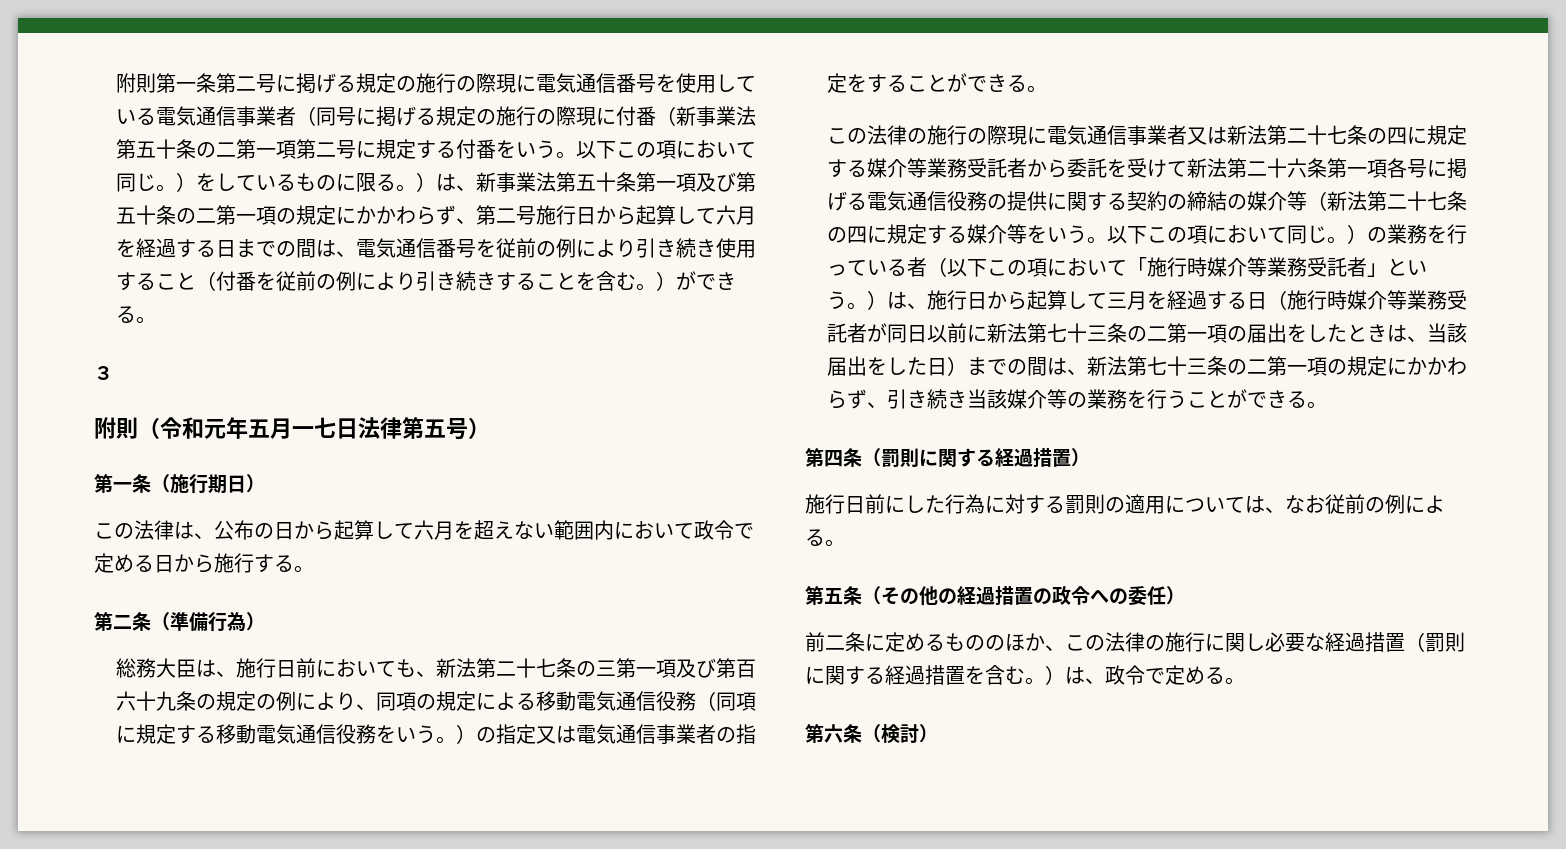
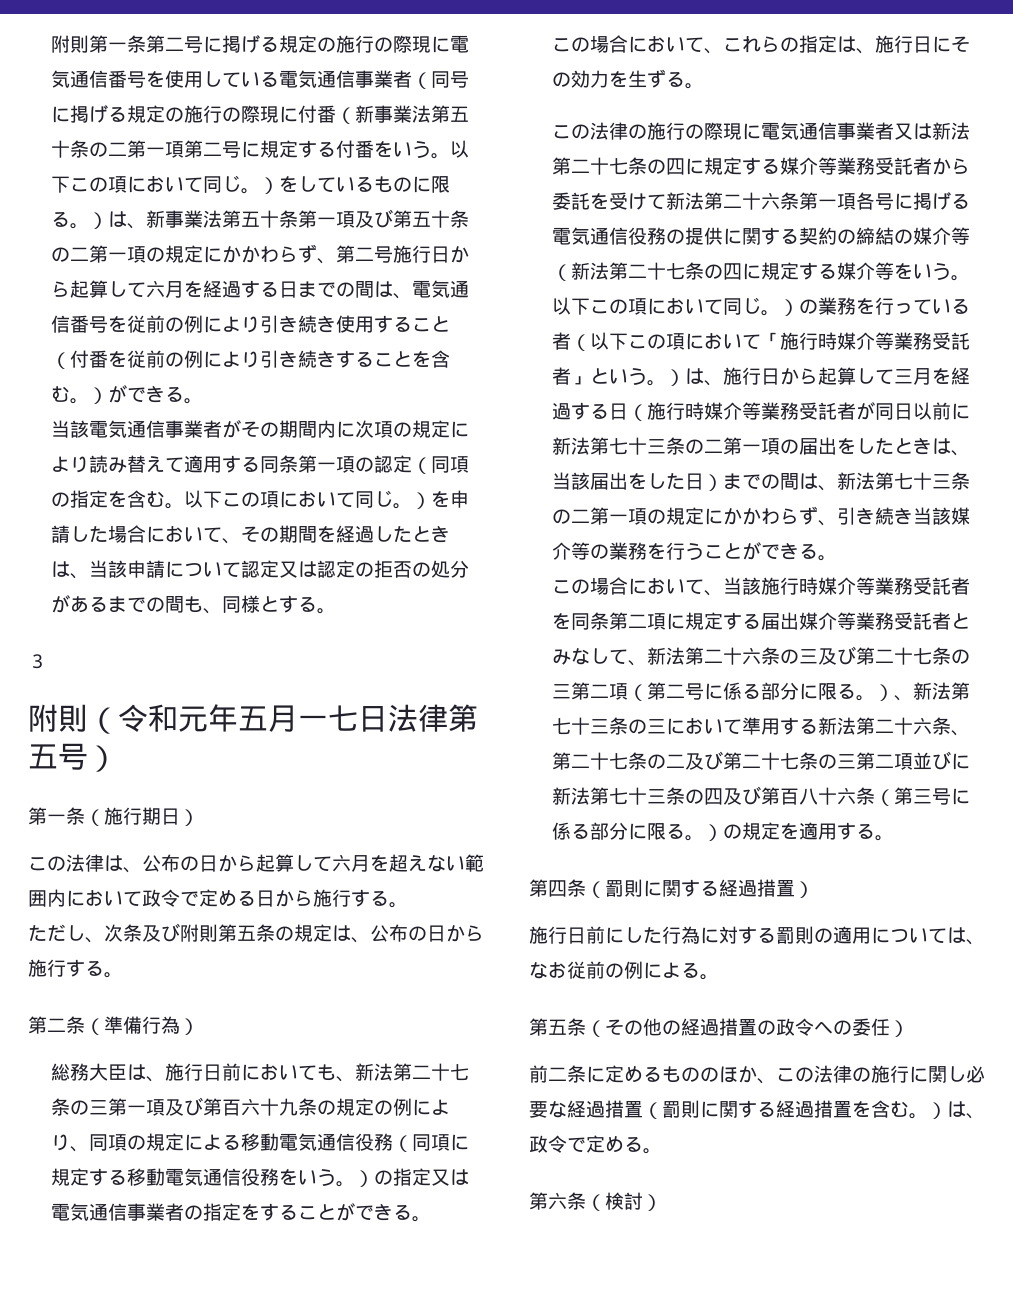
+ 当該電気通信事業者がその期間内に次項の規定により読み替えて適用する同条第一項の認定（同項の指定を含む。以下この項において同じ。）を申請した場合において、その期間を経過したときは、当該申請について認定又は認定の拒否の処分があるまでの間も、同様とする。
+ ただし、次条及び附則第五条の規定は、公布の日から施行する。
+ この場合において、これらの指定は、施行日にその効力を生ずる。
+ この場合において、当該施行時媒介等業務受託者を同条第二項に規定する届出媒介等業務受託者とみなして、新法第二十六条の三及び第二十七条の三第二項（第二号に係る部分に限る。）、新法第七十三条の三において準用する新法第二十六条、第二十七条の二及び第二十七条の三第二項並びに新法第七十三条の四及び第百八十六条（第三号に係る部分に限る。）の規定を適用する。

